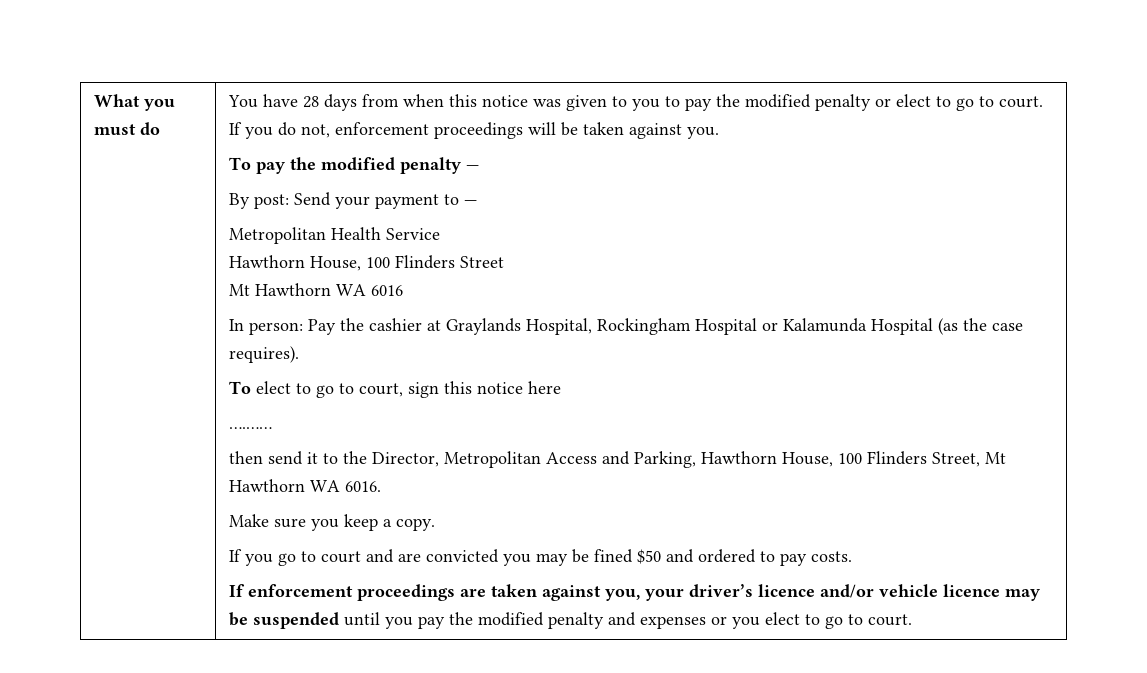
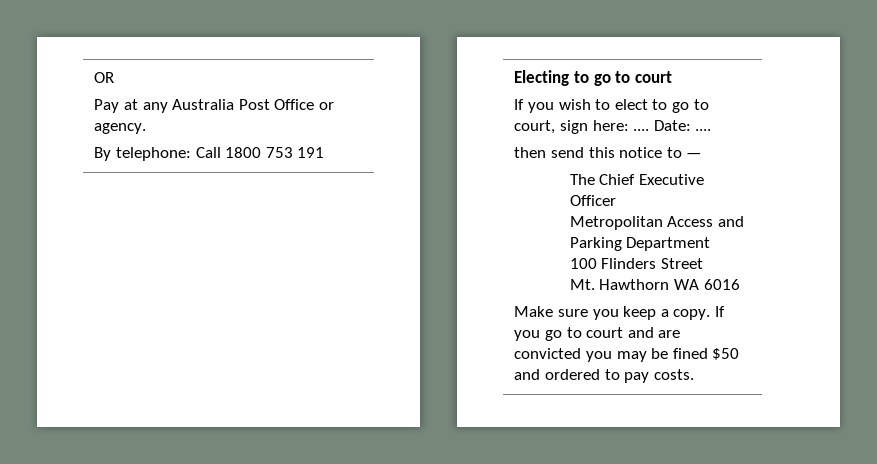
- What you must do | You have 28 days from when this notice was given to you to pay the modified penalty or elect to go to court. If you do not, enforcement proceedings will be taken against you.
- To pay the modified penalty —
- By post: Send your payment to —
- Metropolitan Health Service
- Hawthorn House, 100 Flinders Street
- Mt Hawthorn WA 6016
- In person: Pay the cashier at Graylands Hospital, Rockingham Hospital or Kalamunda Hospital (as the case requires).
- To elect to go to court, sign this notice here
- ….……
- then send it to the Director, Metropolitan Access and Parking, Hawthorn House, 100 Flinders Street, Mt Hawthorn WA 6016.
+ OR
+ Pay at any Australia Post Office or agency.
+ By telephone: Call 1800 753 191
+ Electing to go to court
+ If you wish to elect to go to court, sign here: .... Date: ....
+ then send this notice to —
+ The Chief Executive Officer
+ Metropolitan Access and Parking Department
+ 100 Flinders Street
+ Mt. Hawthorn WA 6016
- Make sure you keep a copy.
- If you go to court and are convicted you may be fined $50 and ordered to pay costs.
+ Make sure you keep a copy. If you go to court and are convicted you may be fined $50 and ordered to pay costs.
- If enforcement proceedings are taken against you, your driver’s licence and/or vehicle licence may be suspended until you pay the modified penalty and expenses or you elect to go to court.

